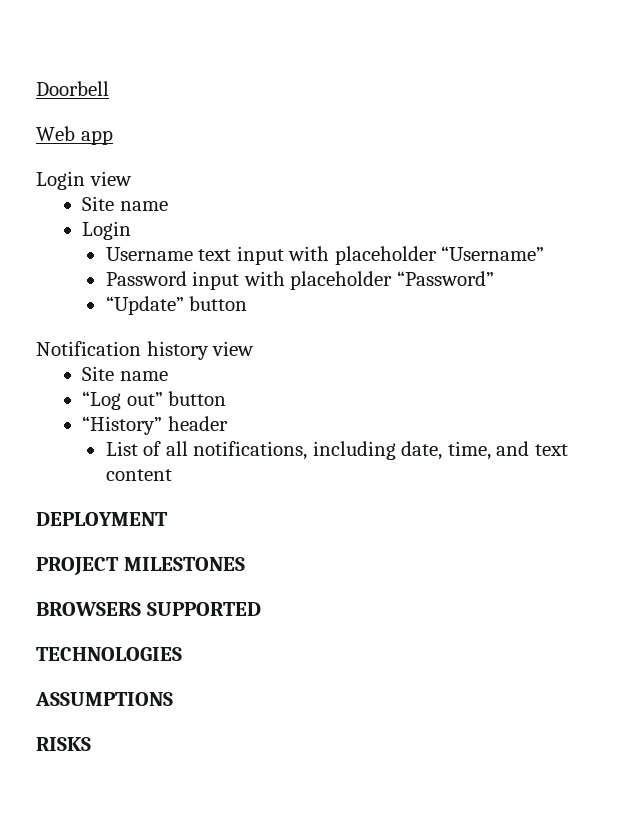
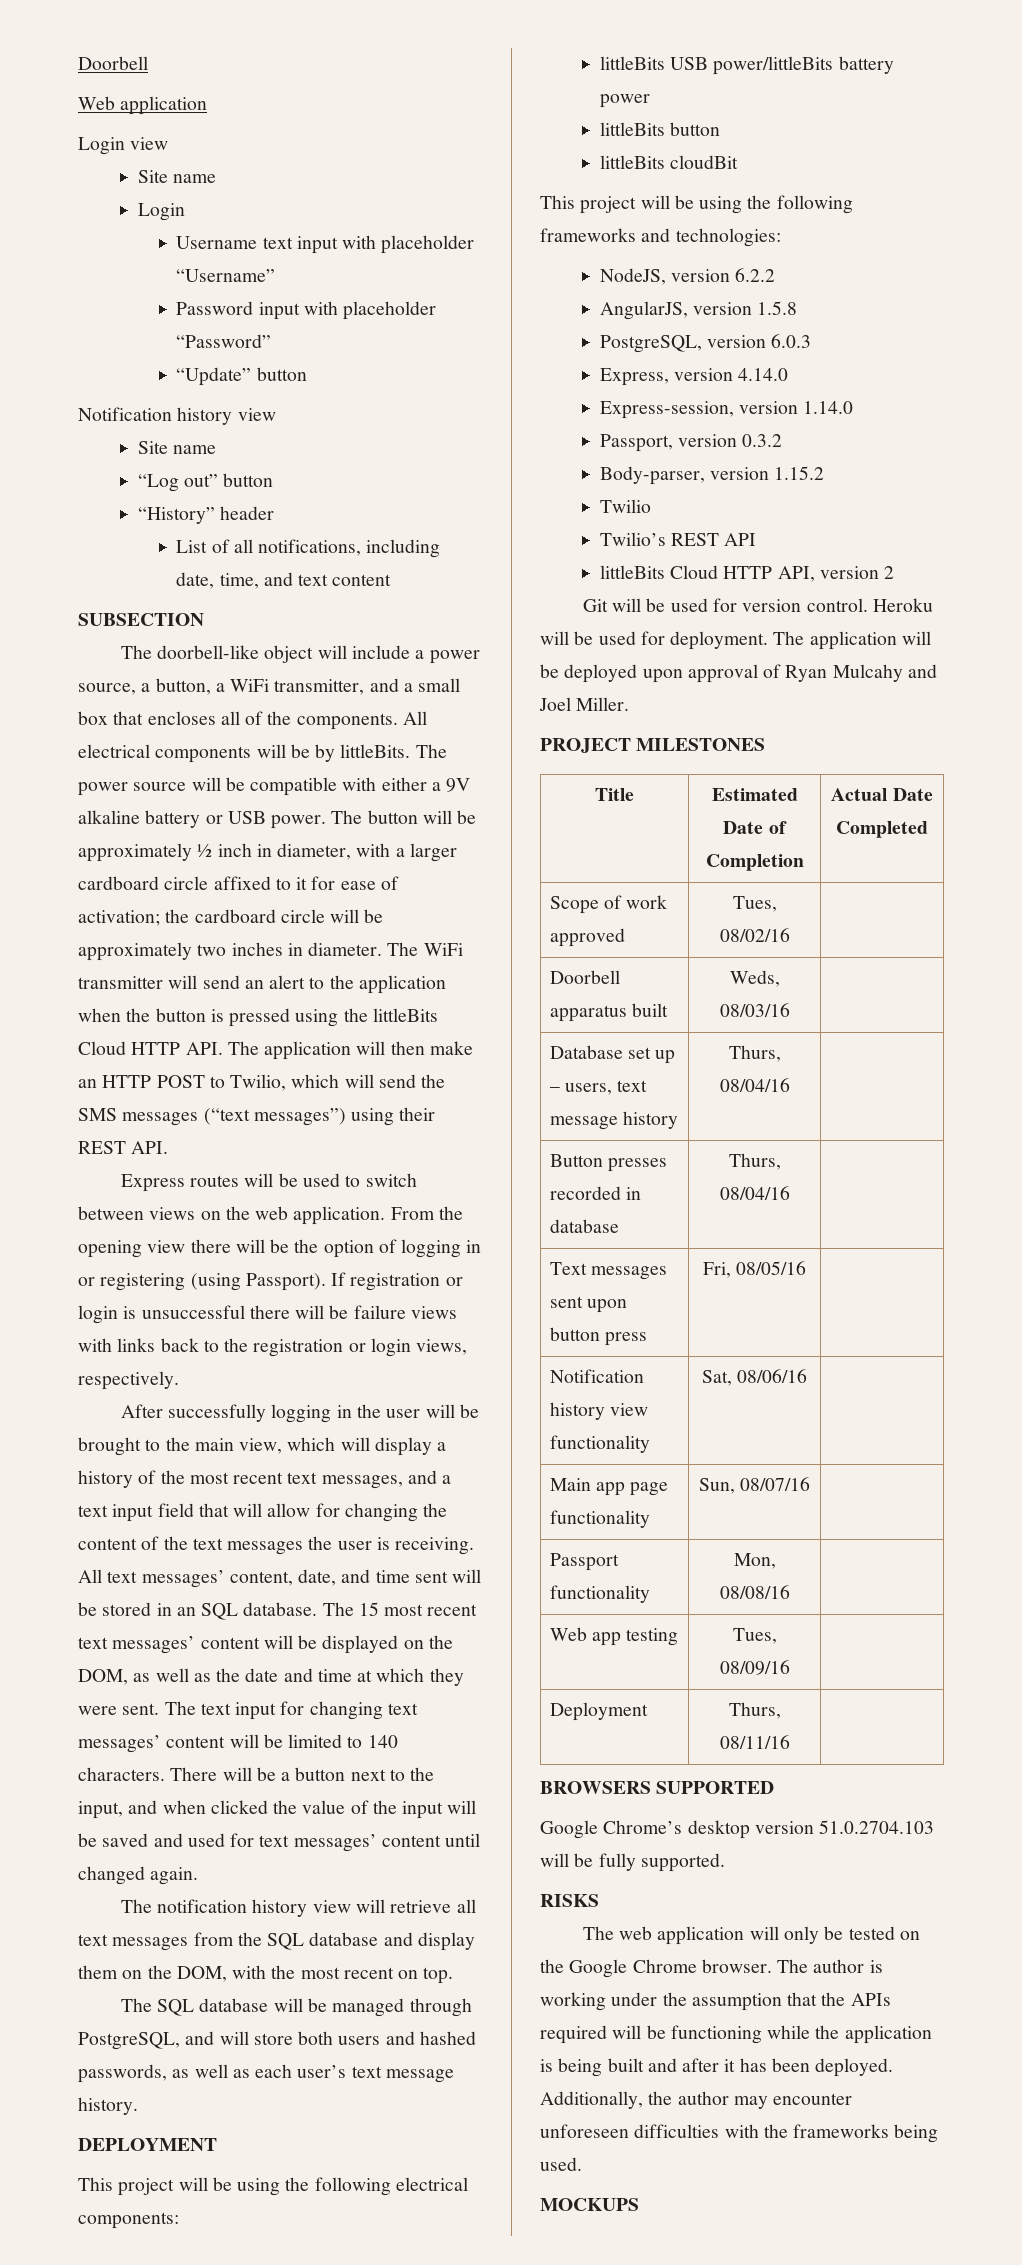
- Web app
+ Web application
+ SUBSECTION
+ The doorbell-like object will include a power source, a button, a WiFi transmitter, and a small box that encloses all of the components. All electrical components will be by littleBits. The power source will be compatible with either a 9V alkaline battery or USB power. The button will be approximately ½ inch in diameter, with a larger cardboard circle affixed to it for ease of activation; the cardboard circle will be approximately two inches in diameter. The WiFi transmitter will send an alert to the application when the button is pressed using the littleBits Cloud HTTP API. The application will then make an HTTP POST to Twilio, which will send the SMS messages (“text messages”) using their REST API.
+ Express routes will be used to switch between views on the web application. From the opening view there will be the option of logging in or registering (using Passport). If registration or login is unsuccessful there will be failure views with links back to the registration or login views, respectively.
+ After successfully logging in the user will be brought to the main view, which will display a history of the most recent text messages, and a text input field that will allow for changing the content of the text messages the user is receiving. All text messages’ content, date, and time sent will be stored in an SQL database. The 15 most recent text messages’ content will be displayed on the DOM, as well as the date and time at which they were sent. The text input for changing text messages’ content will be limited to 140 characters. There will be a button next to the input, and when clicked the value of the input will be saved and used for text messages’ content until changed again.
+ The notification history view will retrieve all text messages from the SQL database and display them on the DOM, with the most recent on top.
+ The SQL database will be managed through PostgreSQL, and will store both users and hashed passwords, as well as each user’s text message history.
  DEPLOYMENT
+ This project will be using the following electrical components:
+ littleBits USB power/littleBits battery power
+ littleBits button
+ littleBits cloudBit
+ This project will be using the following frameworks and technologies:
+ NodeJS, version 6.2.2
+ AngularJS, version 1.5.8
+ PostgreSQL, version 6.0.3
+ Express, version 4.14.0
+ Express-session, version 1.14.0
+ Passport, version 0.3.2
+ Body-parser, version 1.15.2
+ Twilio
+ Twilio’s REST API
+ littleBits Cloud HTTP API, version 2
+ Git will be used for version control. Heroku will be used for deployment. The application will be deployed upon approval of Ryan Mulcahy and Joel Miller.
  PROJECT MILESTONES
+ Title | Estimated Date of Completion | Actual Date Completed
+ Scope of work approved | Tues, 08/02/16 |
+ Doorbell apparatus built | Weds, 08/03/16 |
+ Database set up – users, text message history | Thurs, 08/04/16 |
+ Button presses recorded in database | Thurs, 08/04/16 |
+ Text messages sent upon button press | Fri, 08/05/16 |
+ Notification history view functionality | Sat, 08/06/16 |
+ Main app page functionality | Sun, 08/07/16 |
+ Passport functionality | Mon, 08/08/16 |
+ Web app testing | Tues, 08/09/16 |
+ Deployment | Thurs, 08/11/16 |
  BROWSERS SUPPORTED
- TECHNOLOGIES
- ASSUMPTIONS
+ Google Chrome’s desktop version 51.0.2704.103 will be fully supported.
  RISKS
+ The web application will only be tested on the Google Chrome browser. The author is working under the assumption that the APIs required will be functioning while the application is being built and after it has been deployed. Additionally, the author may encounter unforeseen difficulties with the frameworks being used.
+ MOCKUPS

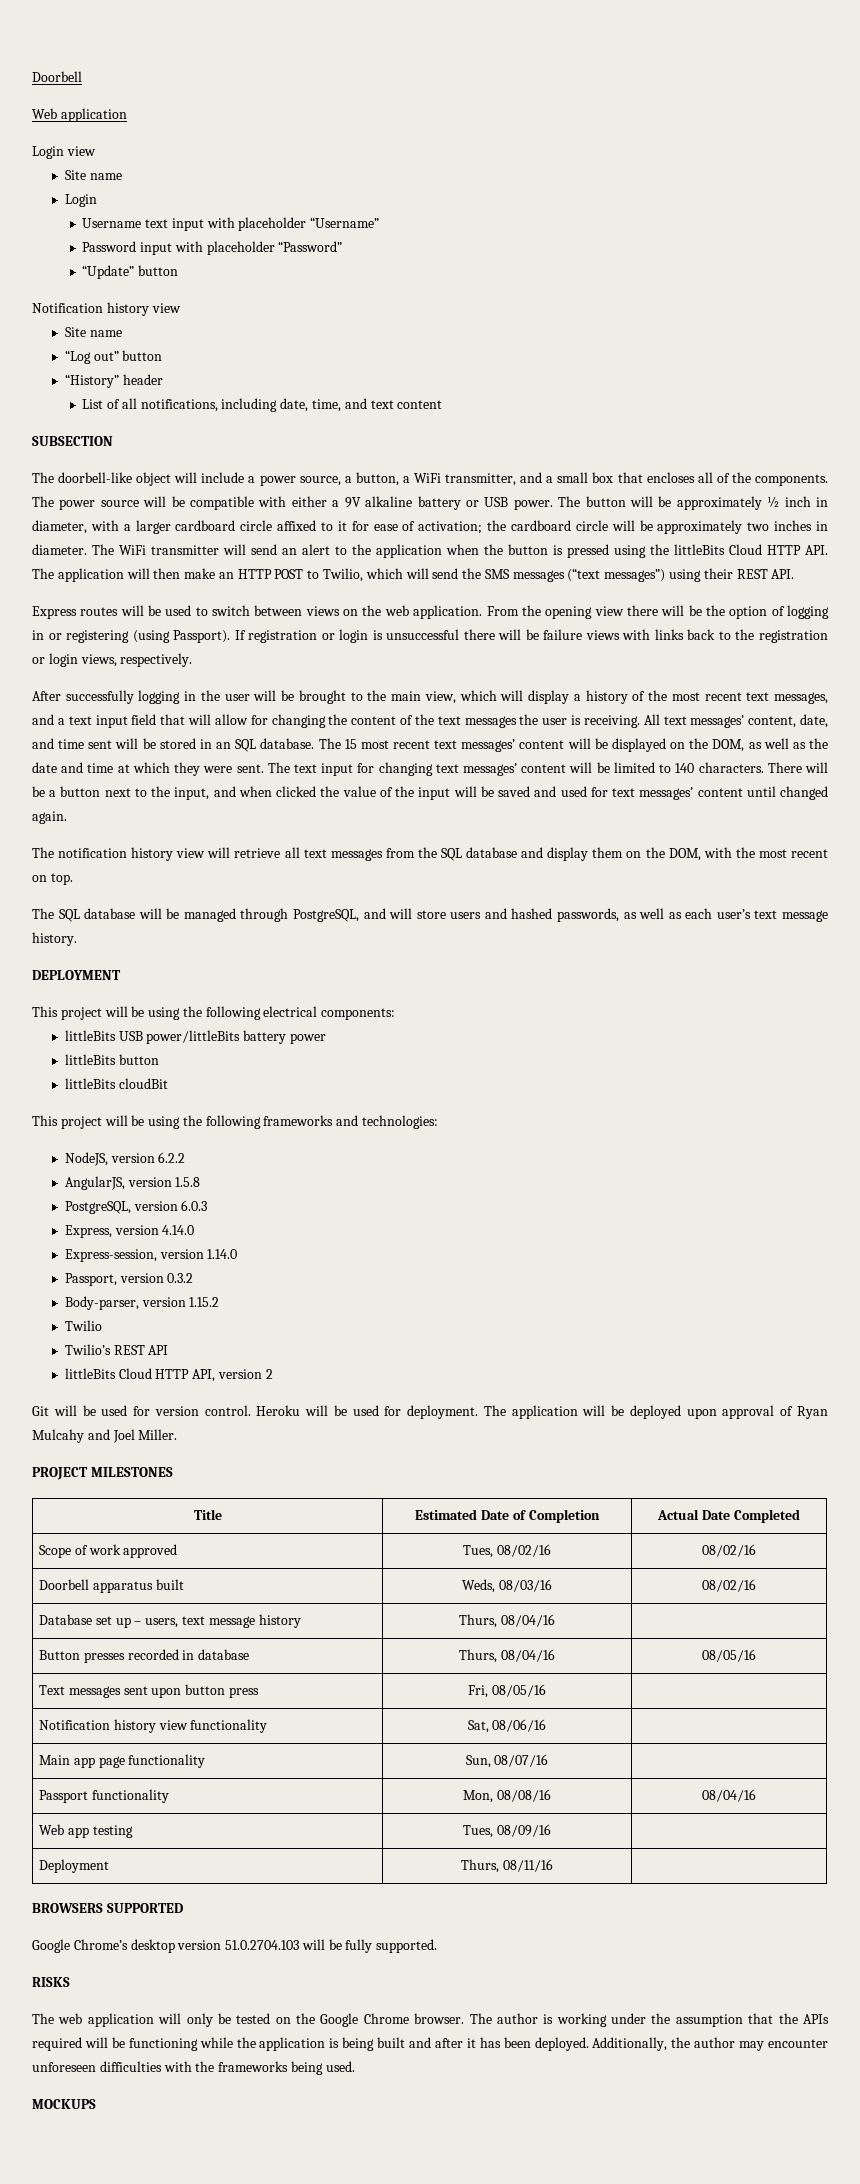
- All electrical components will be by littleBits.
- The SQL database will be managed through PostgreSQL, and will store both users and hashed passwords, as well as each user’s text message history.
+ The SQL database will be managed through PostgreSQL, and will store users and hashed passwords, as well as each user’s text message history.
- Scope of work approved | Tues, 08/02/16 |
+ Scope of work approved | Tues, 08/02/16 | 08/02/16
- Doorbell apparatus built | Weds, 08/03/16 |
+ Doorbell apparatus built | Weds, 08/03/16 | 08/02/16
- Button presses recorded in database | Thurs, 08/04/16 |
+ Button presses recorded in database | Thurs, 08/04/16 | 08/05/16
- Passport functionality | Mon, 08/08/16 |
+ Passport functionality | Mon, 08/08/16 | 08/04/16

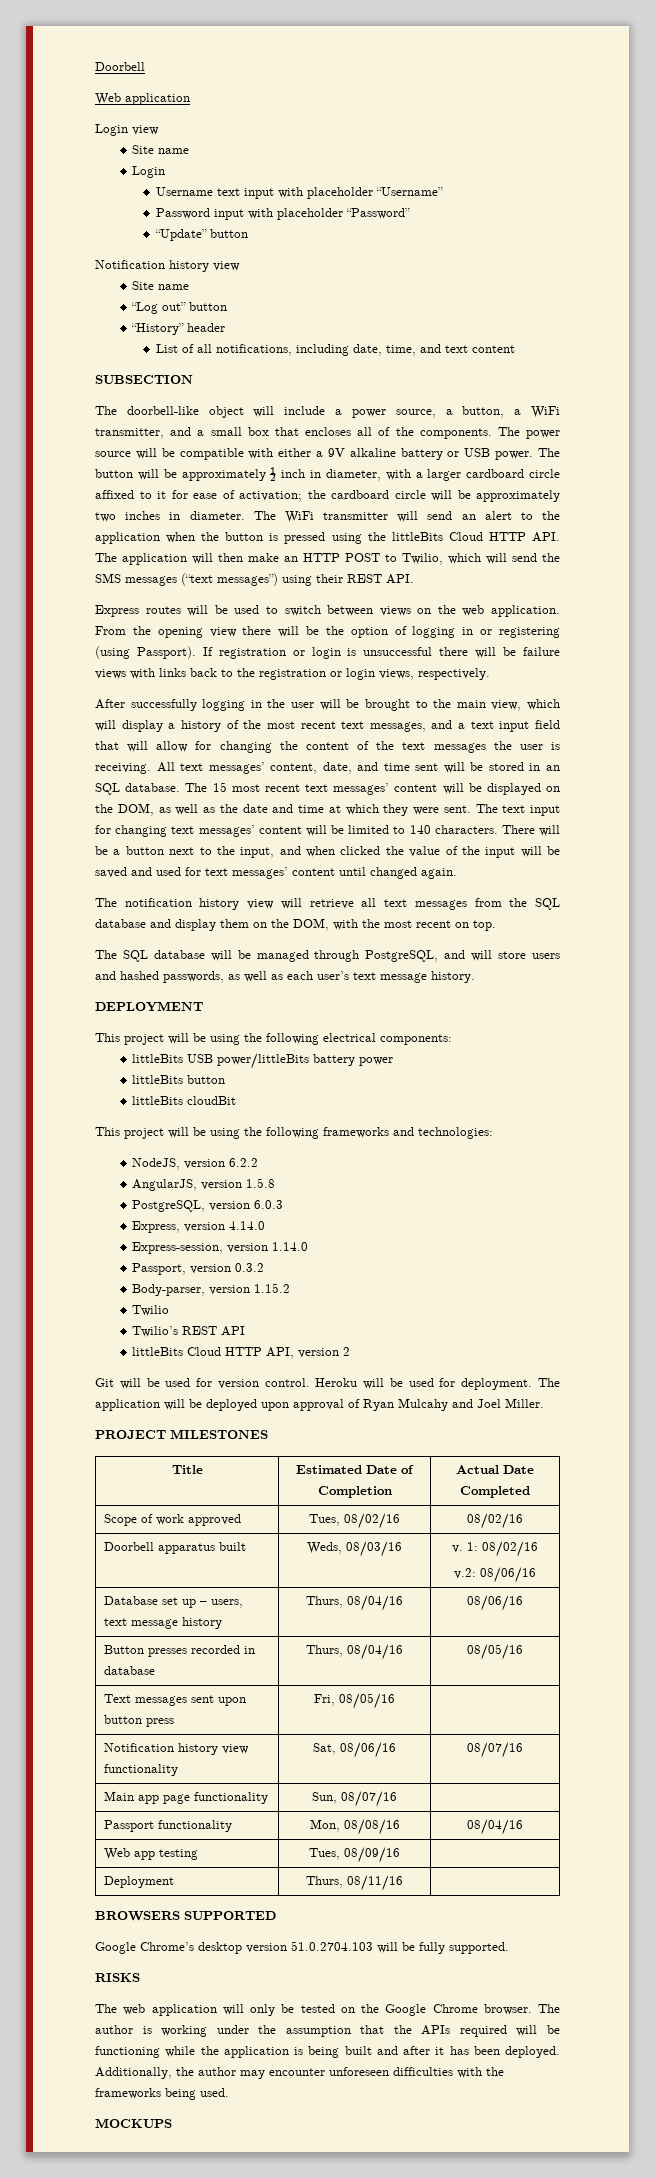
- Doorbell apparatus built | Weds, 08/03/16 | 08/02/16
+ Doorbell apparatus built | Weds, 08/03/16 | v. 1: 08/02/16
+ v.2: 08/06/16
- Database set up – users, text message history | Thurs, 08/04/16 |
+ Database set up – users, text message history | Thurs, 08/04/16 | 08/06/16
- Notification history view functionality | Sat, 08/06/16 |
+ Notification history view functionality | Sat, 08/06/16 | 08/07/16

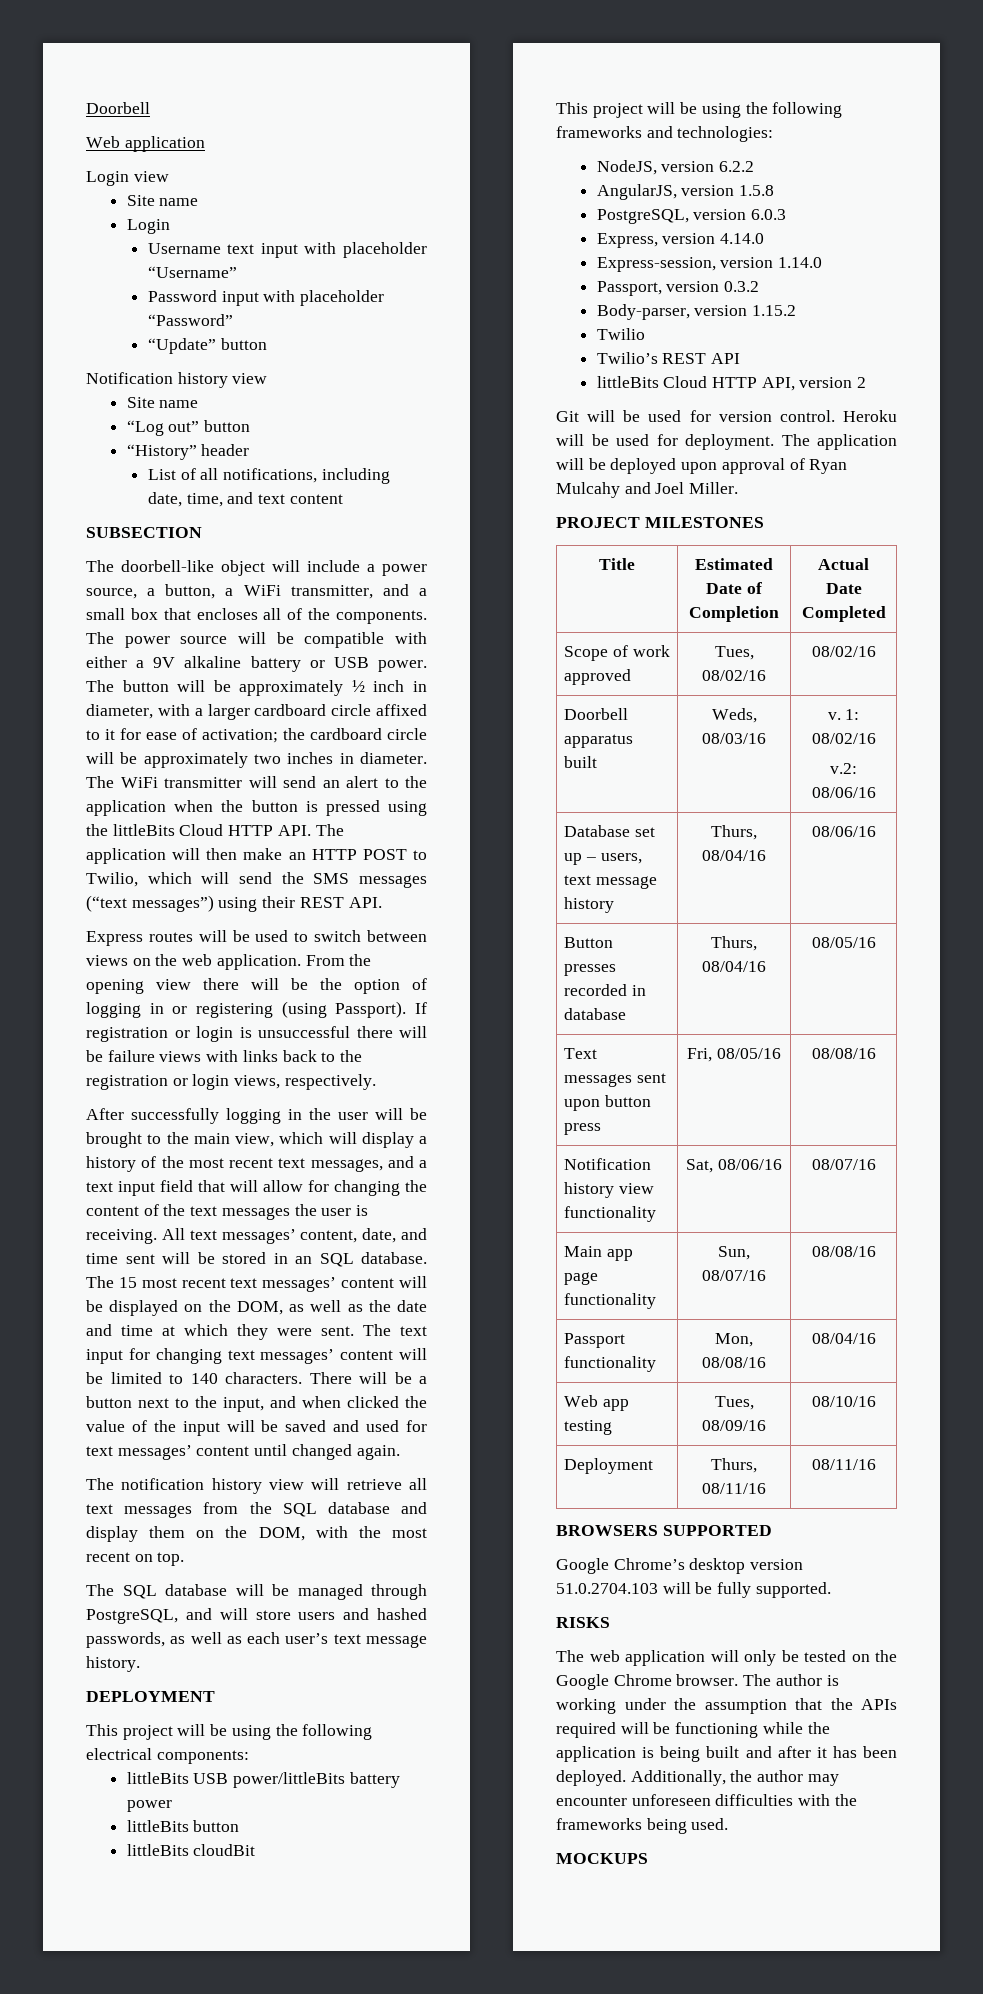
- Text messages sent upon button press | Fri, 08/05/16 |
+ Text messages sent upon button press | Fri, 08/05/16 | 08/08/16
- Main app page functionality | Sun, 08/07/16 |
+ Main app page functionality | Sun, 08/07/16 | 08/08/16
- Web app testing | Tues, 08/09/16 |
+ Web app testing | Tues, 08/09/16 | 08/10/16
- Deployment | Thurs, 08/11/16 |
+ Deployment | Thurs, 08/11/16 | 08/11/16

